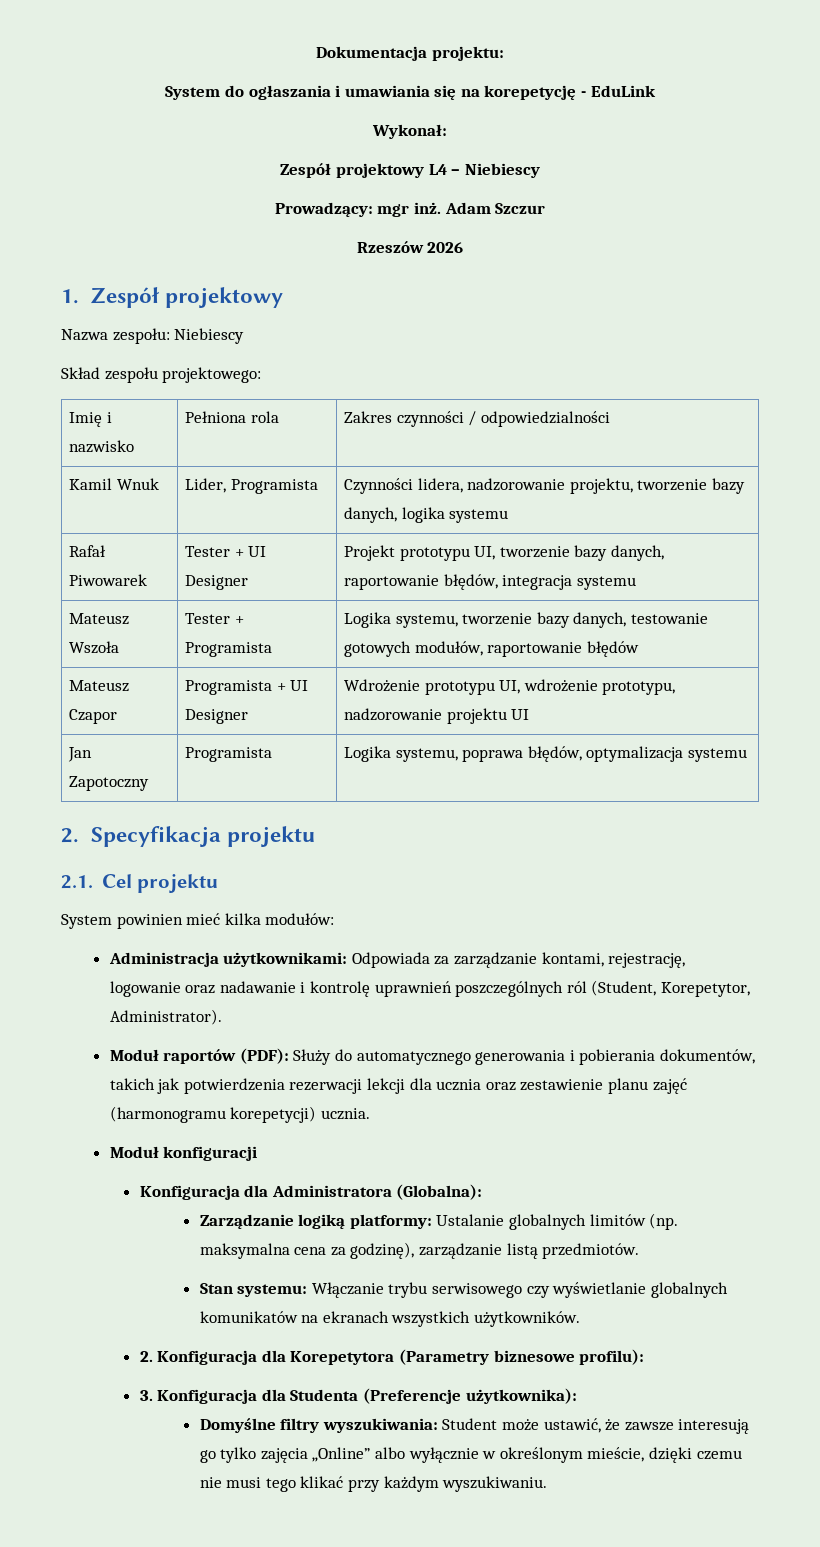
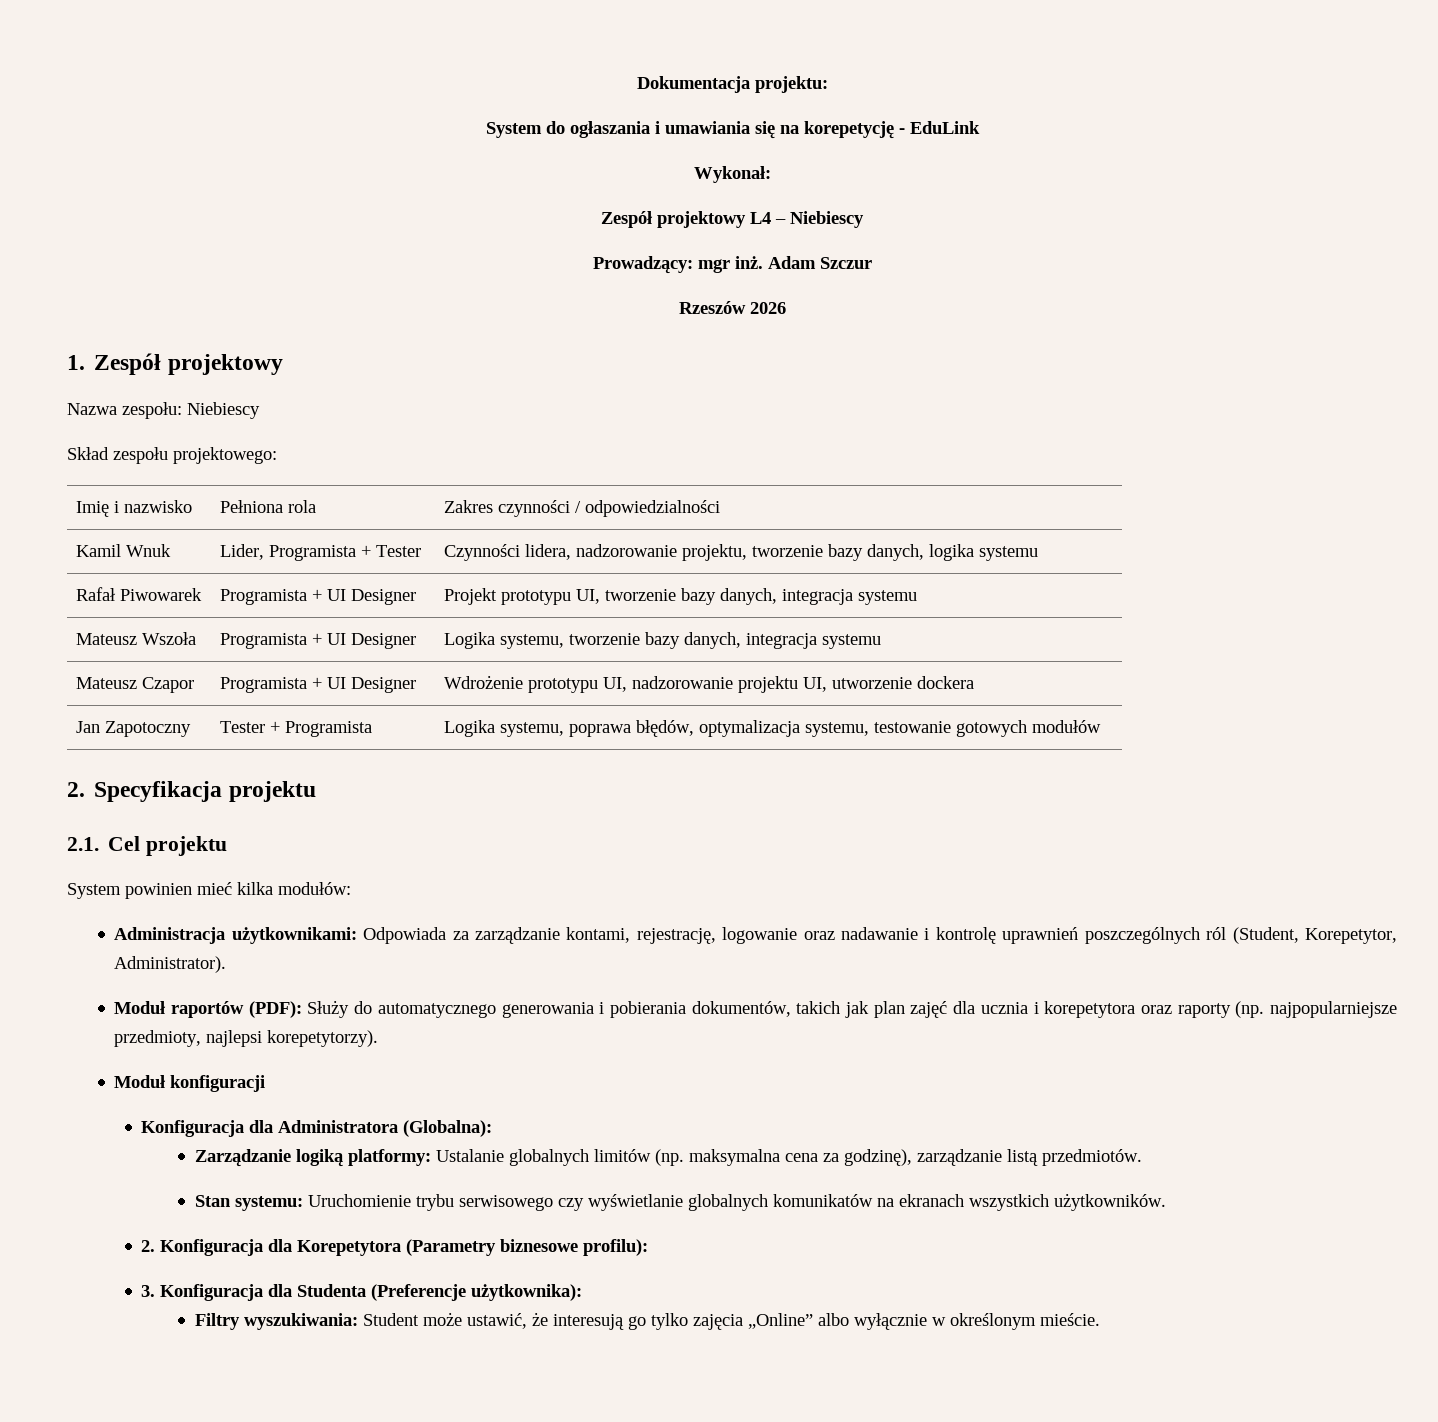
- Kamil Wnuk | Lider, Programista | Czynności lidera, nadzorowanie projektu, tworzenie bazy danych, logika systemu
+ Kamil Wnuk | Lider, Programista + Tester | Czynności lidera, nadzorowanie projektu, tworzenie bazy danych, logika systemu
- Rafał Piwowarek | Tester + UI Designer | Projekt prototypu UI, tworzenie bazy danych, raportowanie błędów, integracja systemu
+ Rafał Piwowarek | Programista + UI Designer | Projekt prototypu UI, tworzenie bazy danych, integracja systemu
- Mateusz Wszoła | Tester + Programista | Logika systemu, tworzenie bazy danych, testowanie gotowych modułów, raportowanie błędów
+ Mateusz Wszoła | Programista + UI Designer | Logika systemu, tworzenie bazy danych, integracja systemu
- Mateusz Czapor | Programista + UI Designer | Wdrożenie prototypu UI, wdrożenie prototypu, nadzorowanie projektu UI
+ Mateusz Czapor | Programista + UI Designer | Wdrożenie prototypu UI, nadzorowanie projektu UI, utworzenie dockera
- Jan Zapotoczny | Programista | Logika systemu, poprawa błędów, optymalizacja systemu
+ Jan Zapotoczny | Tester + Programista | Logika systemu, poprawa błędów, optymalizacja systemu, testowanie gotowych modułów
- Moduł raportów (PDF): Służy do automatycznego generowania i pobierania dokumentów, takich jak potwierdzenia rezerwacji lekcji dla ucznia oraz zestawienie planu zajęć (harmonogramu korepetycji) ucznia.
+ Moduł raportów (PDF): Służy do automatycznego generowania i pobierania dokumentów, takich jak plan zajęć dla ucznia i korepetytora oraz raporty (np. najpopularniejsze przedmioty, najlepsi korepetytorzy).
- Stan systemu: Włączanie trybu serwisowego czy wyświetlanie globalnych komunikatów na ekranach wszystkich użytkowników.
+ Stan systemu: Uruchomienie trybu serwisowego czy wyświetlanie globalnych komunikatów na ekranach wszystkich użytkowników.
- Domyślne filtry wyszukiwania: Student może ustawić, że zawsze interesują go tylko zajęcia „Online” albo wyłącznie w określonym mieście, dzięki czemu nie musi tego klikać przy każdym wyszukiwaniu.
+ Filtry wyszukiwania: Student może ustawić, że interesują go tylko zajęcia „Online” albo wyłącznie w określonym mieście.

